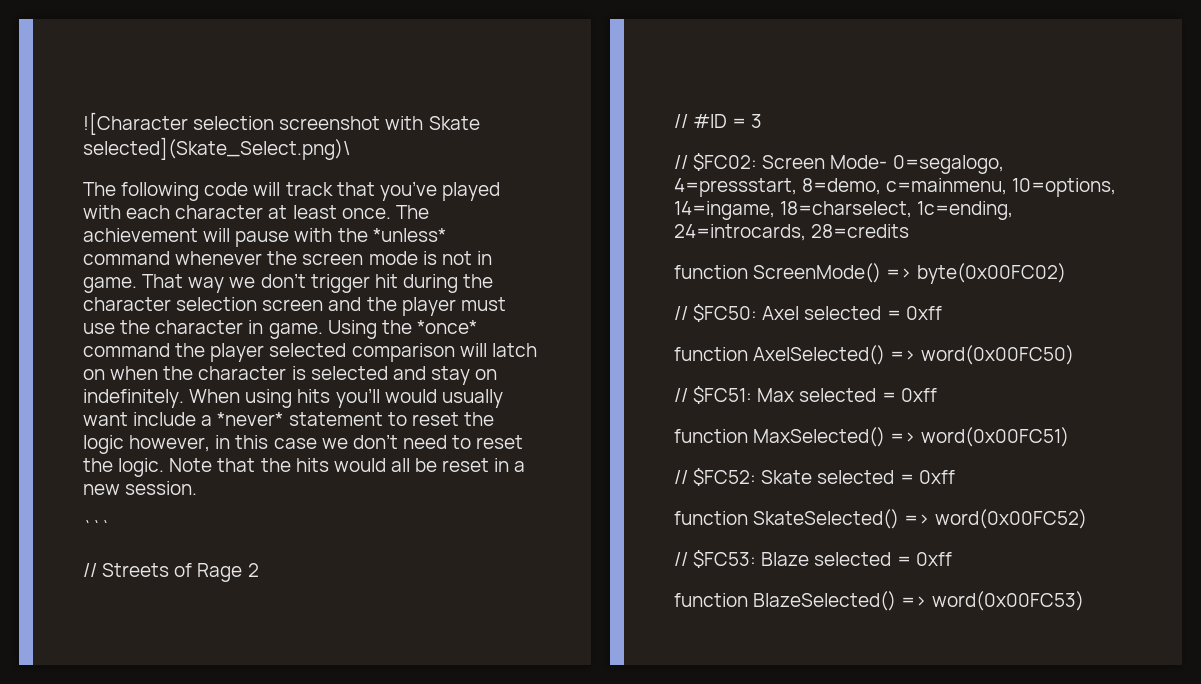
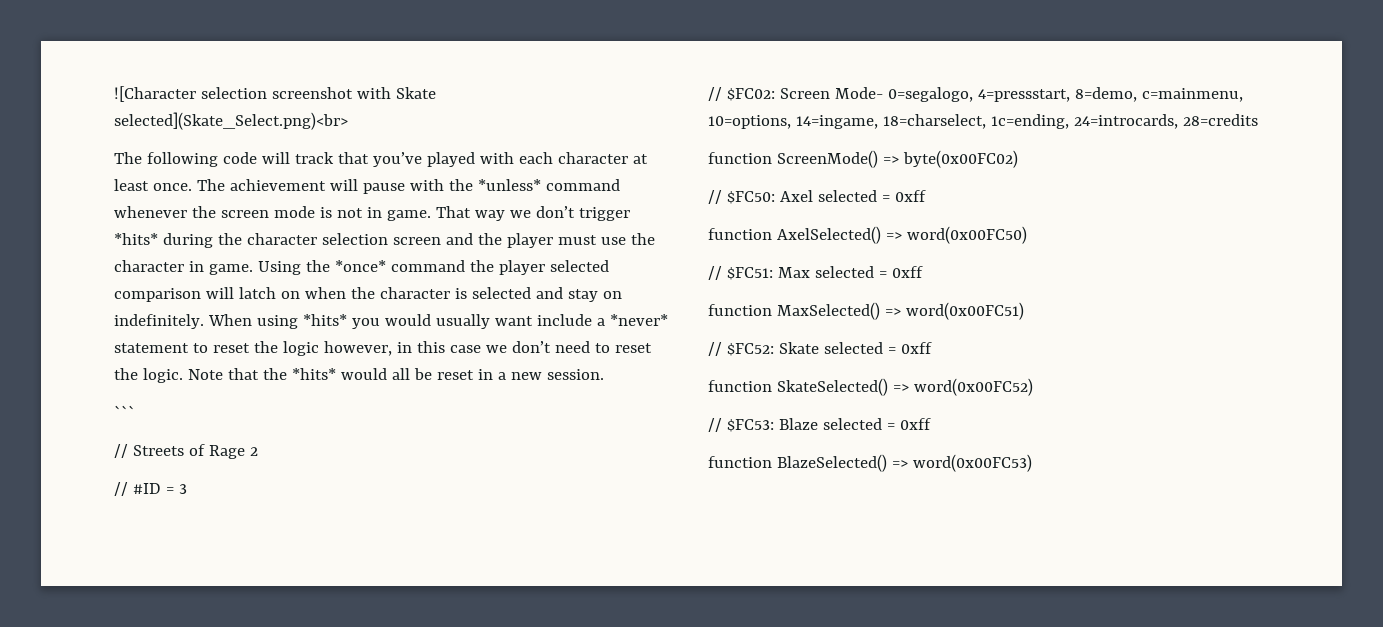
- ![Character selection screenshot with Skate selected](Skate_Select.png)\
+ ![Character selection screenshot with Skate selected](Skate_Select.png)<br>
- That way we don’t trigger hit during the character selection screen and the player must use the character in game.
+ That way we don’t trigger *hits* during the character selection screen and the player must use the character in game.
- When using hits you’ll would usually want include a *never* statement to reset the logic however, in this case we don’t need to reset the logic.
+ When using *hits* you would usually want include a *never* statement to reset the logic however, in this case we don’t need to reset the logic.
- Note that the hits would all be reset in a new session.
+ Note that the *hits* would all be reset in a new session.

